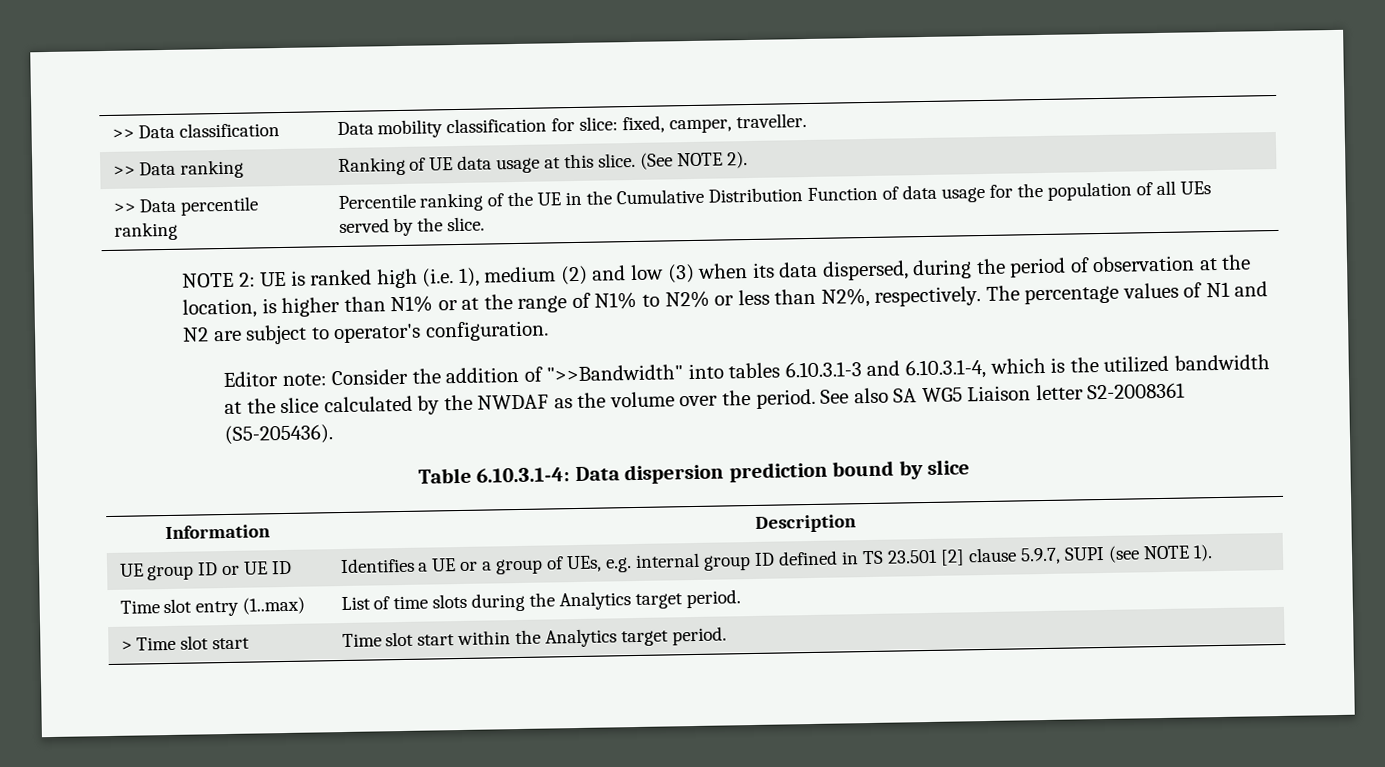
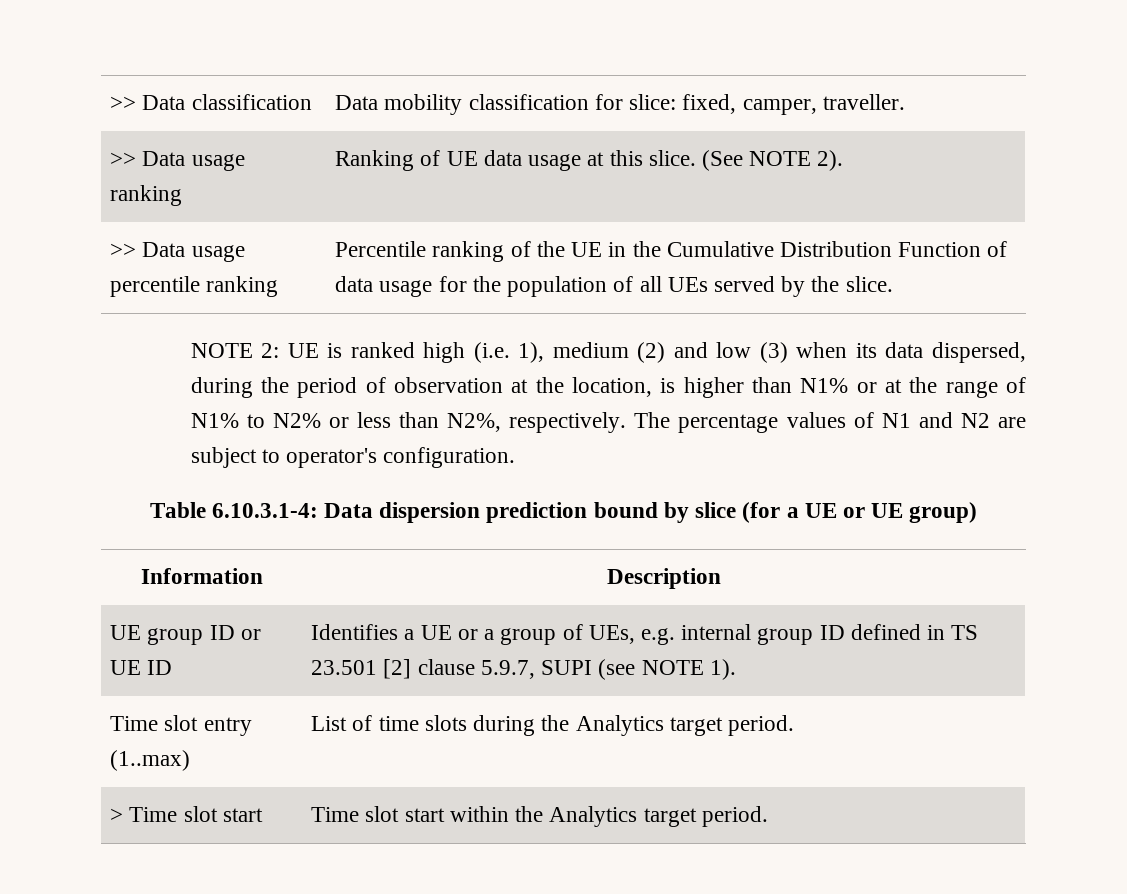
- >> Data ranking | Ranking of UE data usage at this slice. (See NOTE 2).
+ >> Data usage ranking | Ranking of UE data usage at this slice. (See NOTE 2).
- >> Data percentile ranking | Percentile ranking of the UE in the Cumulative Distribution Function of data usage for the population of all UEs served by the slice.
+ >> Data usage percentile ranking | Percentile ranking of the UE in the Cumulative Distribution Function of data usage for the population of all UEs served by the slice.
- Editor note: Consider the addition of ">>Bandwidth" into tables 6.10.3.1-3 and 6.10.3.1-4, which is the utilized bandwidth at the slice calculated by the NWDAF as the volume over the period. See also SA WG5 Liaison letter S2-2008361 (S5-205436).
- Table 6.10.3.1-4: Data dispersion prediction bound by slice
+ Table 6.10.3.1-4: Data dispersion prediction bound by slice (for a UE or UE group)

